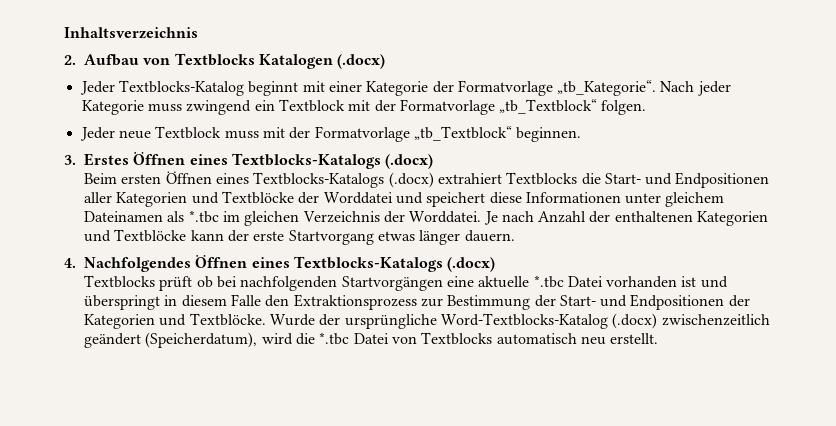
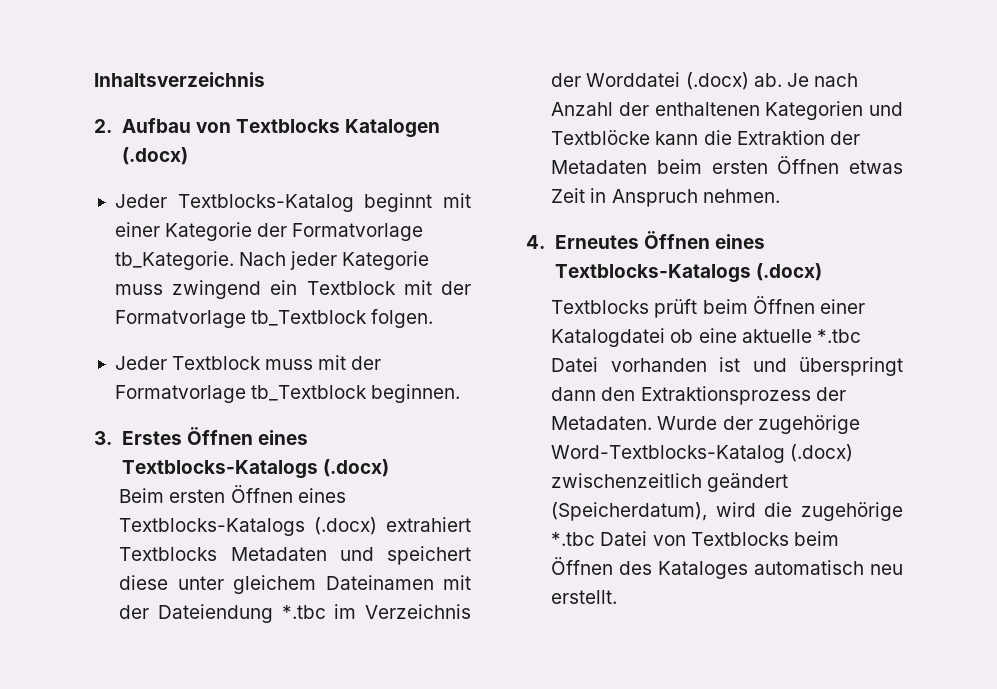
- Jeder Textblocks-Katalog beginnt mit einer Kategorie der Formatvorlage „tb_Kategorie“.
+ Jeder Textblocks-Katalog beginnt mit einer Kategorie der Formatvorlage tb_Kategorie.
- Nach jeder Kategorie muss zwingend ein Textblock mit der Formatvorlage „tb_Textblock“ folgen.
+ Nach jeder Kategorie muss zwingend ein Textblock mit der Formatvorlage tb_Textblock folgen.
- Jeder neue Textblock muss mit der Formatvorlage „tb_Textblock“ beginnen.
+ Jeder Textblock muss mit der Formatvorlage tb_Textblock beginnen.
- Beim ersten Öffnen eines Textblocks-Katalogs (.docx) extrahiert Textblocks die Start- und Endpositionen aller Kategorien und Textblöcke der Worddatei und speichert diese Informationen unter gleichem Dateinamen als *.tbc im gleichen Verzeichnis der Worddatei.
+ Beim ersten Öffnen eines Textblocks-Katalogs (.docx) extrahiert Textblocks Metadaten und speichert diese unter gleichem Dateinamen mit der Dateiendung *.tbc im Verzeichnis der Worddatei (.docx) ab.
- Je nach Anzahl der enthaltenen Kategorien und Textblöcke kann der erste Startvorgang etwas länger dauern.
+ Je nach Anzahl der enthaltenen Kategorien und Textblöcke kann die Extraktion der Metadaten beim ersten Öffnen etwas Zeit in Anspruch nehmen.
- 4. Nachfolgendes Öffnen eines Textblocks-Katalogs (.docx)
+ 4. Erneutes Öffnen eines Textblocks-Katalogs (.docx)
- Textblocks prüft ob bei nachfolgenden Startvorgängen eine aktuelle *.tbc Datei vorhanden ist und überspringt in diesem Falle den Extraktionsprozess zur Bestimmung der Start- und Endpositionen der Kategorien und Textblöcke.
+ Textblocks prüft beim Öffnen einer Katalogdatei ob eine aktuelle *.tbc Datei vorhanden ist und überspringt dann den Extraktionsprozess der Metadaten.
- Wurde der ursprüngliche Word-Textblocks-Katalog (.docx) zwischenzeitlich geändert (Speicherdatum), wird die *.tbc Datei von Textblocks automatisch neu erstellt.
+ Wurde der zugehörige Word-Textblocks-Katalog (.docx) zwischenzeitlich geändert (Speicherdatum), wird die zugehörige *.tbc Datei von Textblocks beim Öffnen des Kataloges automatisch neu erstellt.

